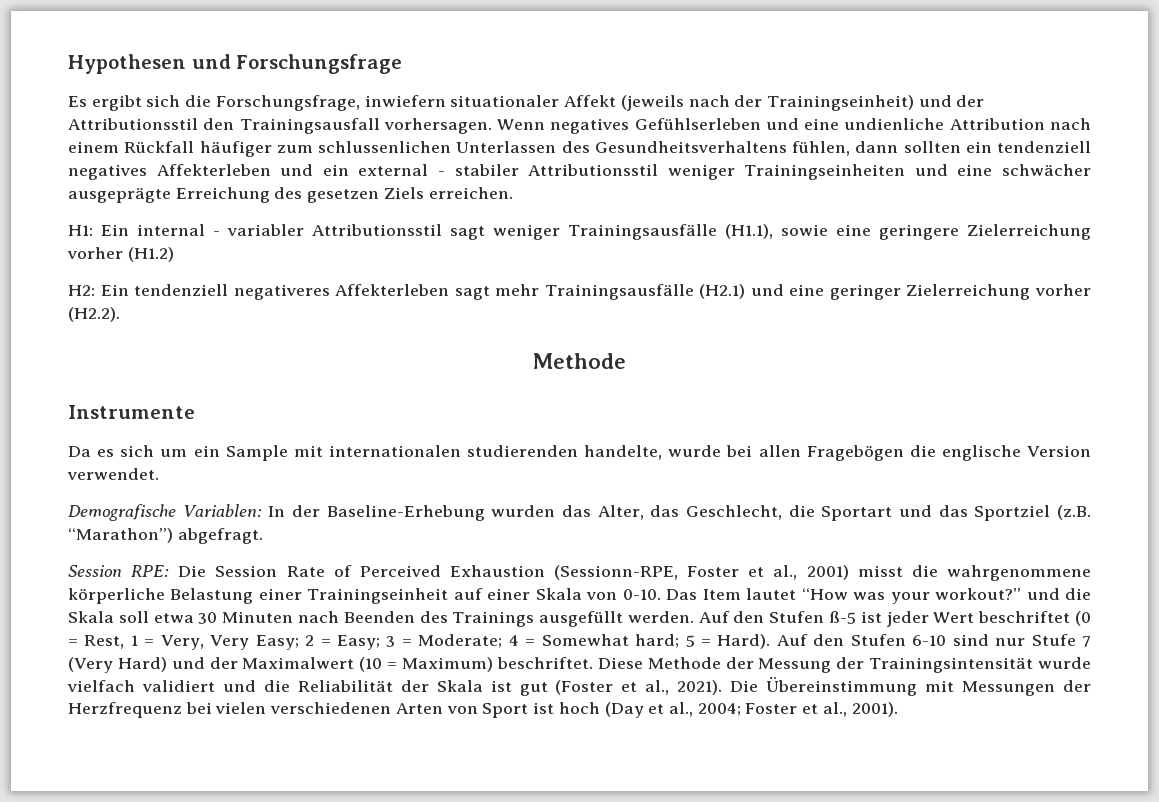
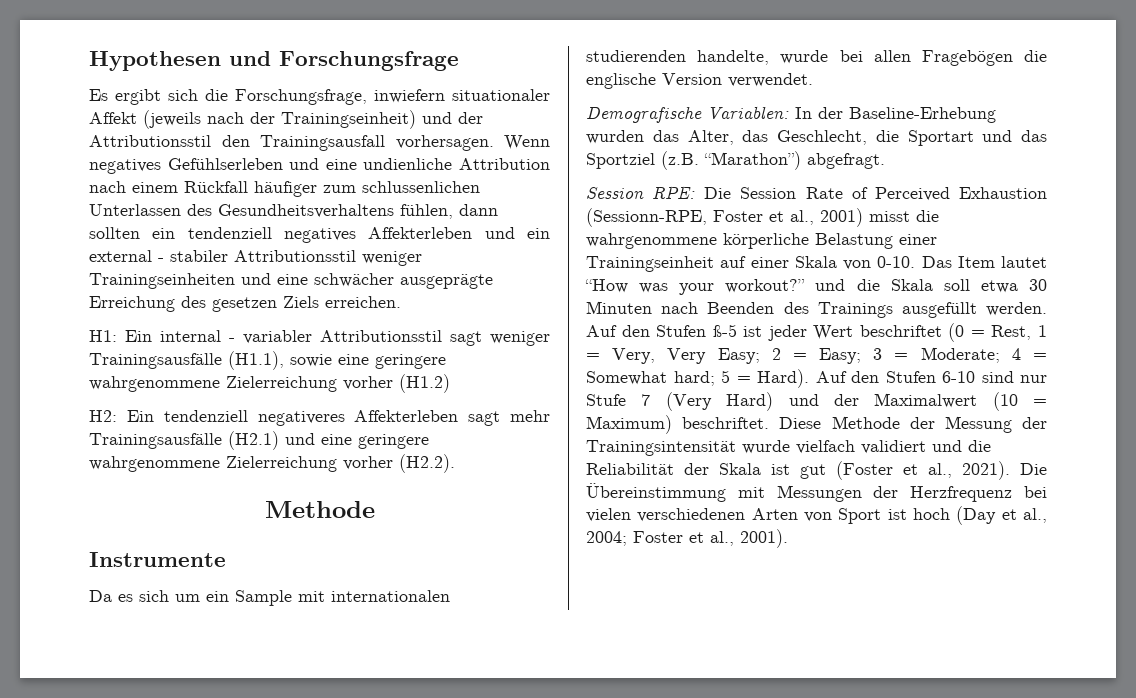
- H1: Ein internal - variabler Attributionsstil sagt weniger Trainingsausfälle (H1.1), sowie eine geringere Zielerreichung vorher (H1.2)
+ H1: Ein internal - variabler Attributionsstil sagt weniger Trainingsausfälle (H1.1), sowie eine geringere wahrgenommene Zielerreichung vorher (H1.2)
- H2: Ein tendenziell negativeres Affekterleben sagt mehr Trainingsausfälle (H2.1) und eine geringer Zielerreichung vorher (H2.2).
+ H2: Ein tendenziell negativeres Affekterleben sagt mehr Trainingsausfälle (H2.1) und eine geringere wahrgenommene Zielerreichung vorher (H2.2).

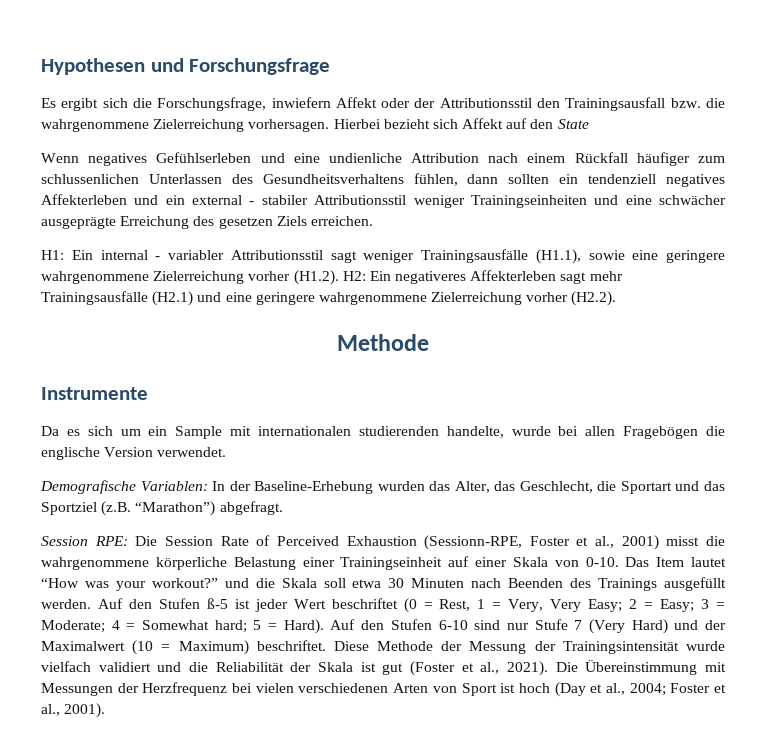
- Es ergibt sich die Forschungsfrage, inwiefern situationaler Affekt (jeweils nach der Trainingseinheit) und der Attributionsstil den Trainingsausfall vorhersagen. Wenn negatives Gefühlserleben und eine undienliche Attribution nach einem Rückfall häufiger zum schlussenlichen Unterlassen des Gesundheitsverhaltens fühlen, dann sollten ein tendenziell negatives Affekterleben und ein external - stabiler Attributionsstil weniger Trainingseinheiten und eine schwächer ausgeprägte Erreichung des gesetzen Ziels erreichen.
+ Es ergibt sich die Forschungsfrage, inwiefern Affekt oder der Attributionsstil den Trainingsausfall bzw. die wahrgenommene Zielerreichung vorhersagen. Hierbei bezieht sich Affekt auf den State
+ Wenn negatives Gefühlserleben und eine undienliche Attribution nach einem Rückfall häufiger zum schlussenlichen Unterlassen des Gesundheitsverhaltens fühlen, dann sollten ein tendenziell negatives Affekterleben und ein external - stabiler Attributionsstil weniger Trainingseinheiten und eine schwächer ausgeprägte Erreichung des gesetzen Ziels erreichen.
- H1: Ein internal - variabler Attributionsstil sagt weniger Trainingsausfälle (H1.1), sowie eine geringere wahrgenommene Zielerreichung vorher (H1.2)
- H2: Ein tendenziell negativeres Affekterleben sagt mehr Trainingsausfälle (H2.1) und eine geringere wahrgenommene Zielerreichung vorher (H2.2).
+ H1: Ein internal - variabler Attributionsstil sagt weniger Trainingsausfälle (H1.1), sowie eine geringere wahrgenommene Zielerreichung vorher (H1.2). H2: Ein negativeres Affekterleben sagt mehr Trainingsausfälle (H2.1) und eine geringere wahrgenommene Zielerreichung vorher (H2.2).

